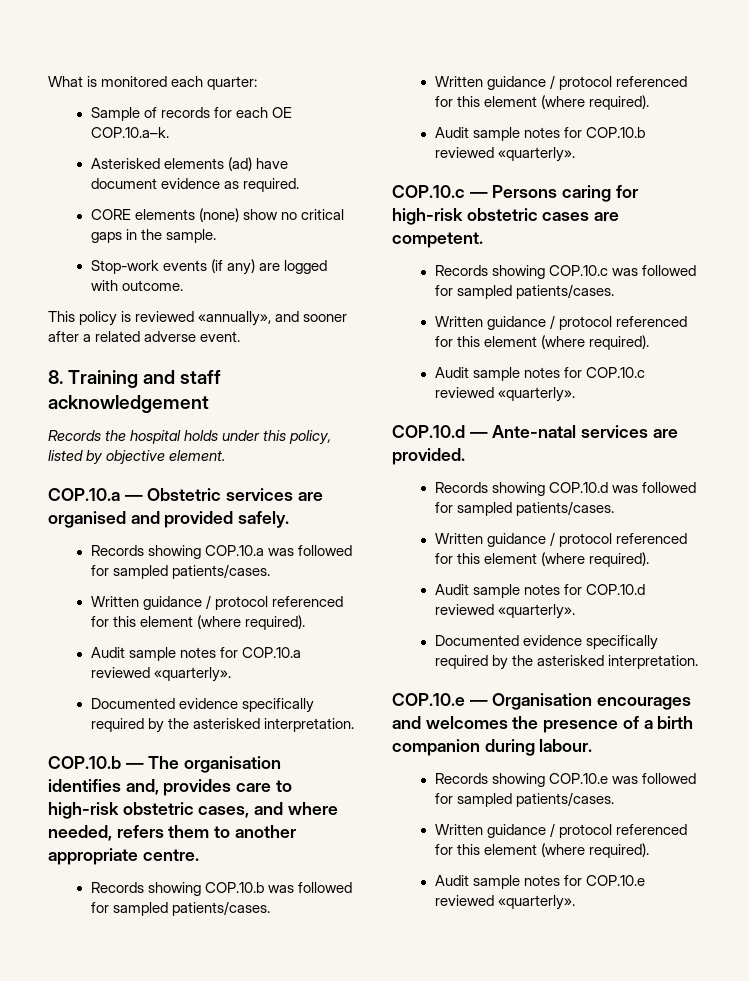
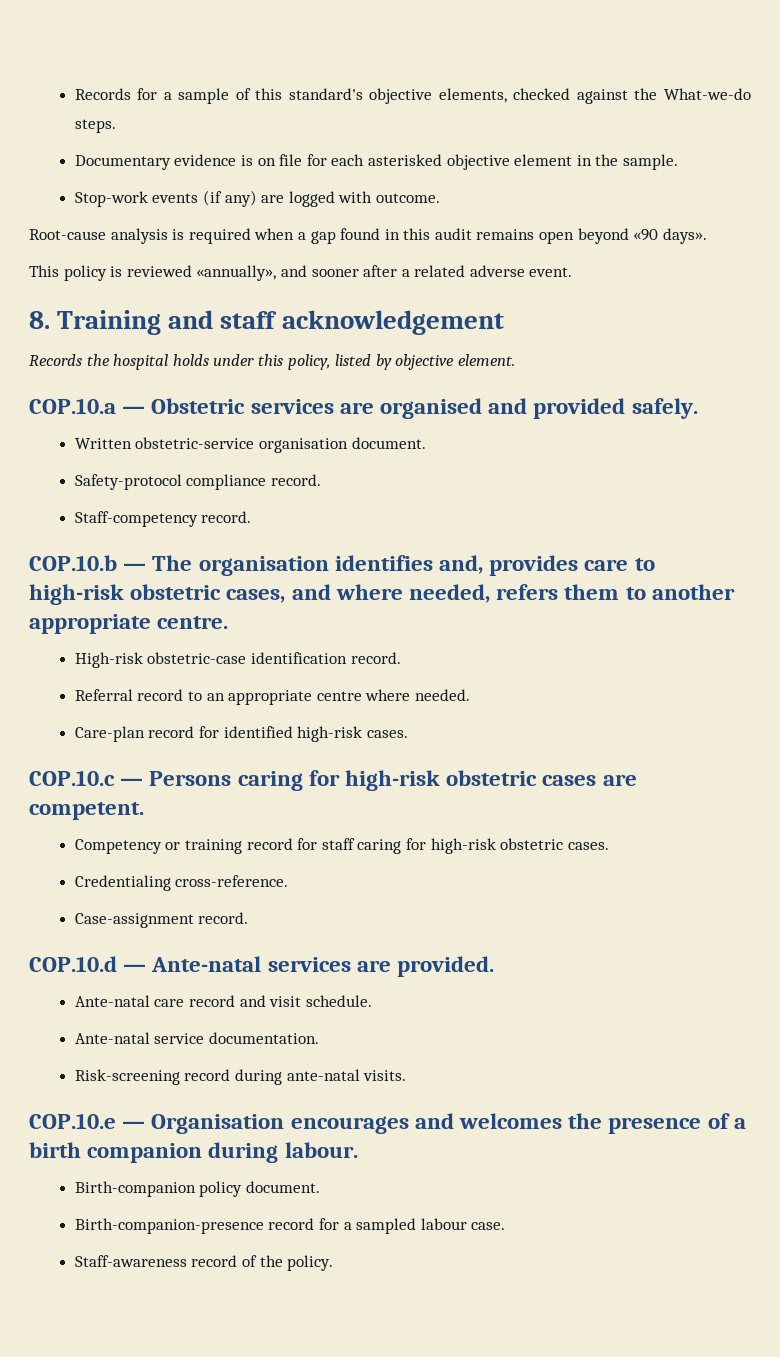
- What is monitored each quarter:
- Sample of records for each OE COP.10.a–k.
- Asterisked elements (ad) have document evidence as required.
- CORE elements (none) show no critical gaps in the sample.
+ Records for a sample of this standard's objective elements, checked against the What-we-do steps.
+ Documentary evidence is on file for each asterisked objective element in the sample.
+ Root-cause analysis is required when a gap found in this audit remains open beyond «90 days».
- Records showing COP.10.a was followed for sampled patients/cases.
- Written guidance / protocol referenced for this element (where required).
- Audit sample notes for COP.10.a reviewed «quarterly».
- Documented evidence specifically required by the asterisked interpretation.
+ Written obstetric-service organisation document.
+ Safety-protocol compliance record.
+ Staff-competency record.
- Records showing COP.10.b was followed for sampled patients/cases.
- Written guidance / protocol referenced for this element (where required).
- Audit sample notes for COP.10.b reviewed «quarterly».
+ High-risk obstetric-case identification record.
+ Referral record to an appropriate centre where needed.
+ Care-plan record for identified high-risk cases.
- Records showing COP.10.c was followed for sampled patients/cases.
- Written guidance / protocol referenced for this element (where required).
- Audit sample notes for COP.10.c reviewed «quarterly».
+ Competency or training record for staff caring for high-risk obstetric cases.
+ Credentialing cross-reference.
+ Case-assignment record.
- Records showing COP.10.d was followed for sampled patients/cases.
- Written guidance / protocol referenced for this element (where required).
- Audit sample notes for COP.10.d reviewed «quarterly».
- Documented evidence specifically required by the asterisked interpretation.
+ Ante-natal care record and visit schedule.
+ Ante-natal service documentation.
+ Risk-screening record during ante-natal visits.
- Records showing COP.10.e was followed for sampled patients/cases.
- Written guidance / protocol referenced for this element (where required).
- Audit sample notes for COP.10.e reviewed «quarterly».
+ Birth-companion policy document.
+ Birth-companion-presence record for a sampled labour case.
+ Staff-awareness record of the policy.

